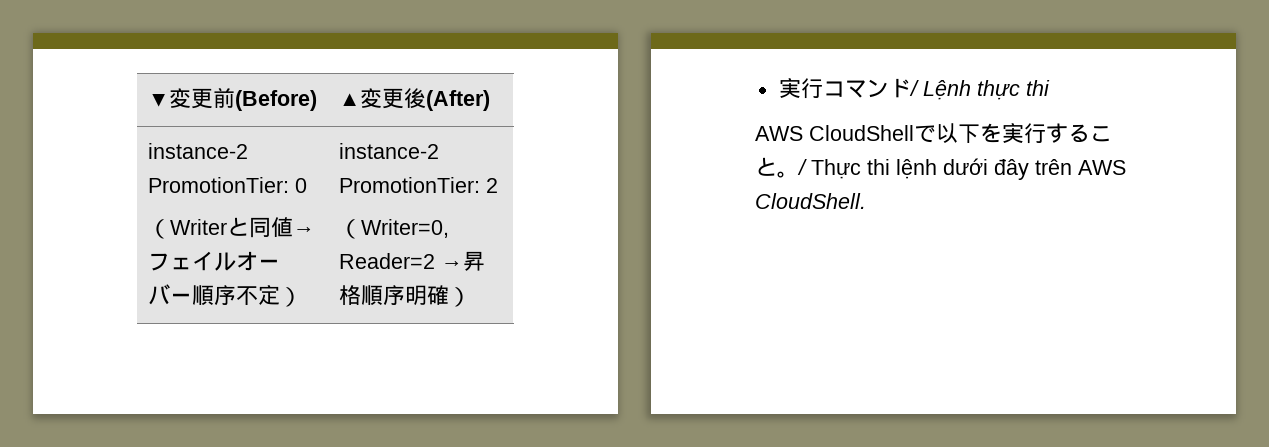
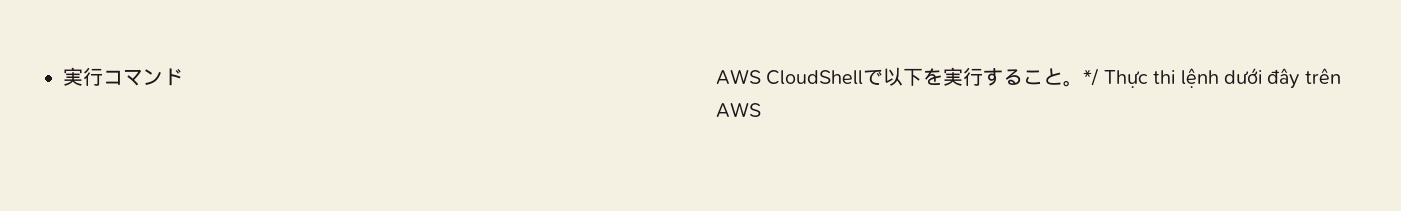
- ▼変更前(Before) | ▲変更後(After)
- instance-2 PromotionTier: 0
- （Writerと同値→フェイルオーバー順序不定） | instance-2 PromotionTier: 2
- （Writer=0, Reader=2 →昇格順序明確）
- 実行コマンド/ Lệnh thực thi
+ 実行コマンド
- / Thực thi lệnh dưới đây trên AWS CloudShell.
+ */ Thực thi lệnh dưới đây trên AWS

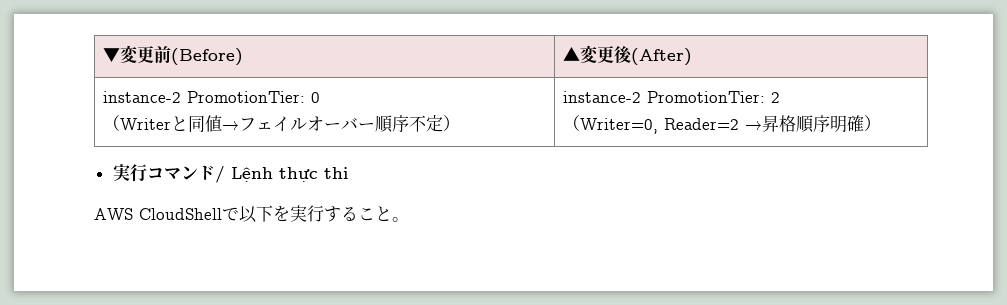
+ ▼変更前(Before) | ▲変更後(After)
+ instance-2 PromotionTier: 0
+ （Writerと同値→フェイルオーバー順序不定） | instance-2 PromotionTier: 2
+ （Writer=0, Reader=2 →昇格順序明確）
- 実行コマンド
+ 実行コマンド/ Lệnh thực thi
- */ Thực thi lệnh dưới đây trên AWS

